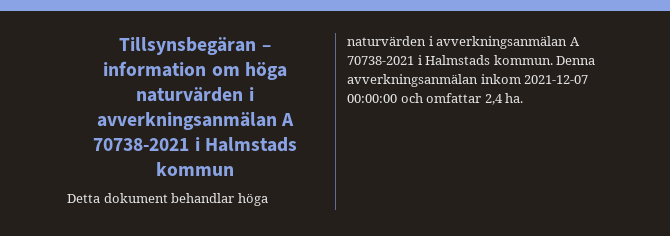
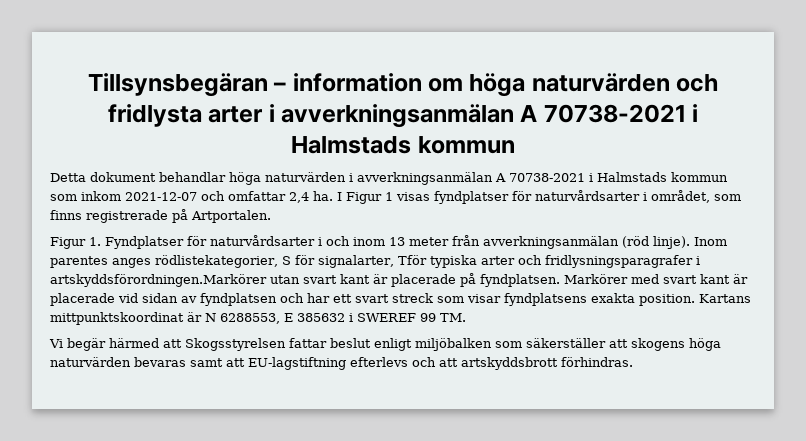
- Tillsynsbegäran – information om höga naturvärden i avverkningsanmälan A 70738-2021 i Halmstads kommun
+ Tillsynsbegäran – information om höga naturvärden och fridlysta arter i avverkningsanmälan A 70738-2021 i Halmstads kommun
- Detta dokument behandlar höga naturvärden i avverkningsanmälan A 70738-2021 i Halmstads kommun. Denna avverkningsanmälan inkom 2021-12-07 00:00:00 och omfattar 2,4 ha.
+ Detta dokument behandlar höga naturvärden i avverkningsanmälan A 70738-2021 i Halmstads kommun som inkom 2021-12-07 och omfattar 2,4 ha.
+ I Figur 1 visas fyndplatser för naturvårdsarter i området, som finns registrerade på Artportalen.
+ Figur 1. Fyndplatser för naturvårdsarter i och inom 13 meter från avverkningsanmälan (röd linje). Inom parentes anges rödlistekategorier, S för signalarter, Tför typiska arter och fridlysningsparagrafer i artskyddsförordningen.Markörer utan svart kant är placerade på fyndplatsen. Markörer med svart kant är placerade vid sidan av fyndplatsen och har ett svart streck som visar fyndplatsens exakta position. Kartans mittpunktskoordinat är N 6288553, E 385632 i SWEREF 99 TM.
+ Vi begär härmed att Skogsstyrelsen fattar beslut enligt miljöbalken som säkerställer att skogens höga naturvärden bevaras samt att EU-lagstiftning efterlevs och att artskyddsbrott förhindras.

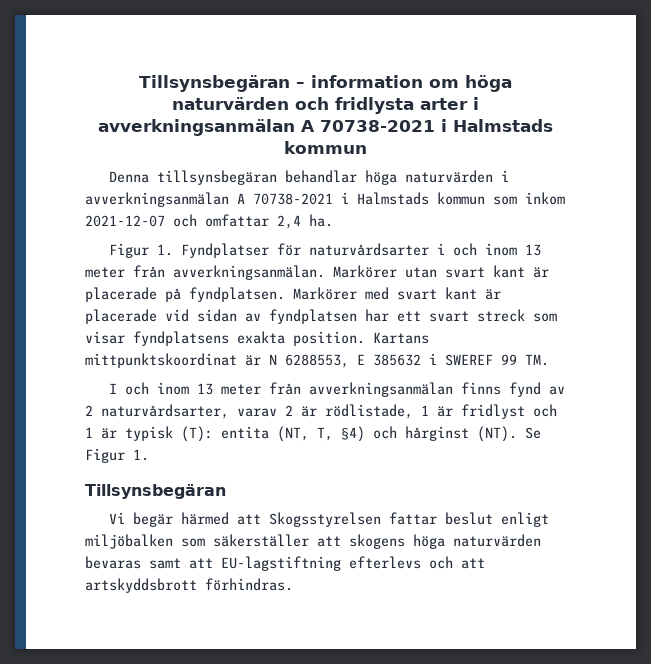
- Detta dokument behandlar höga naturvärden i avverkningsanmälan A 70738-2021 i Halmstads kommun som inkom 2021-12-07 och omfattar 2,4 ha. I Figur 1 visas fyndplatser för naturvårdsarter i området, som finns registrerade på Artportalen.
+ Denna tillsynsbegäran behandlar höga naturvärden i avverkningsanmälan A 70738-2021 i Halmstads kommun som inkom 2021-12-07 och omfattar 2,4 ha.
- Figur 1. Fyndplatser för naturvårdsarter i och inom 13 meter från avverkningsanmälan (röd linje). Inom parentes anges rödlistekategorier, S för signalarter, Tför typiska arter och fridlysningsparagrafer i artskyddsförordningen.Markörer utan svart kant är placerade på fyndplatsen.
+ Figur 1. Fyndplatser för naturvårdsarter i och inom 13 meter från avverkningsanmälan. Markörer utan svart kant är placerade på fyndplatsen.
- Markörer med svart kant är placerade vid sidan av fyndplatsen och har ett svart streck som visar fyndplatsens exakta position.
+ Markörer med svart kant är placerade vid sidan av fyndplatsen har ett svart streck som visar fyndplatsens exakta position.
+ I och inom 13 meter från avverkningsanmälan finns fynd av 2 naturvårdsarter, varav 2 är rödlistade, 1 är fridlyst och 1 är typisk (T): entita (NT, T, §4) och hårginst (NT). Se Figur 1.
+ Tillsynsbegäran

